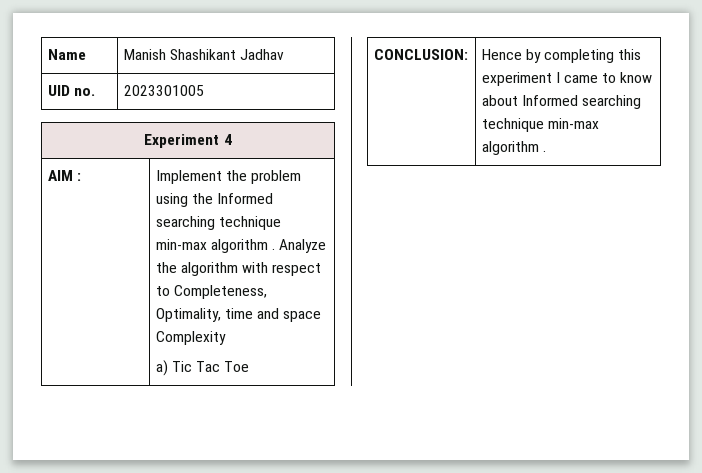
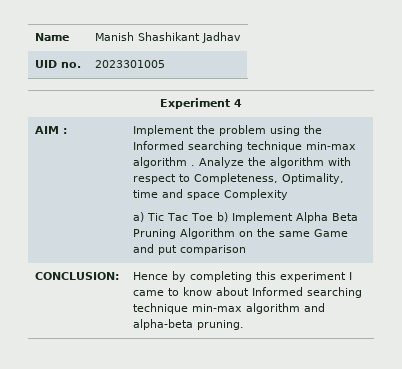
- a) Tic Tac Toe
+ a) Tic Tac Toe b) Implement Alpha Beta Pruning Algorithm on the same Game and put comparison
- CONCLUSION: | Hence by completing this experiment I came to know about Informed searching technique min-max algorithm .
+ CONCLUSION: | Hence by completing this experiment I came to know about Informed searching technique min-max algorithm and alpha-beta pruning.

